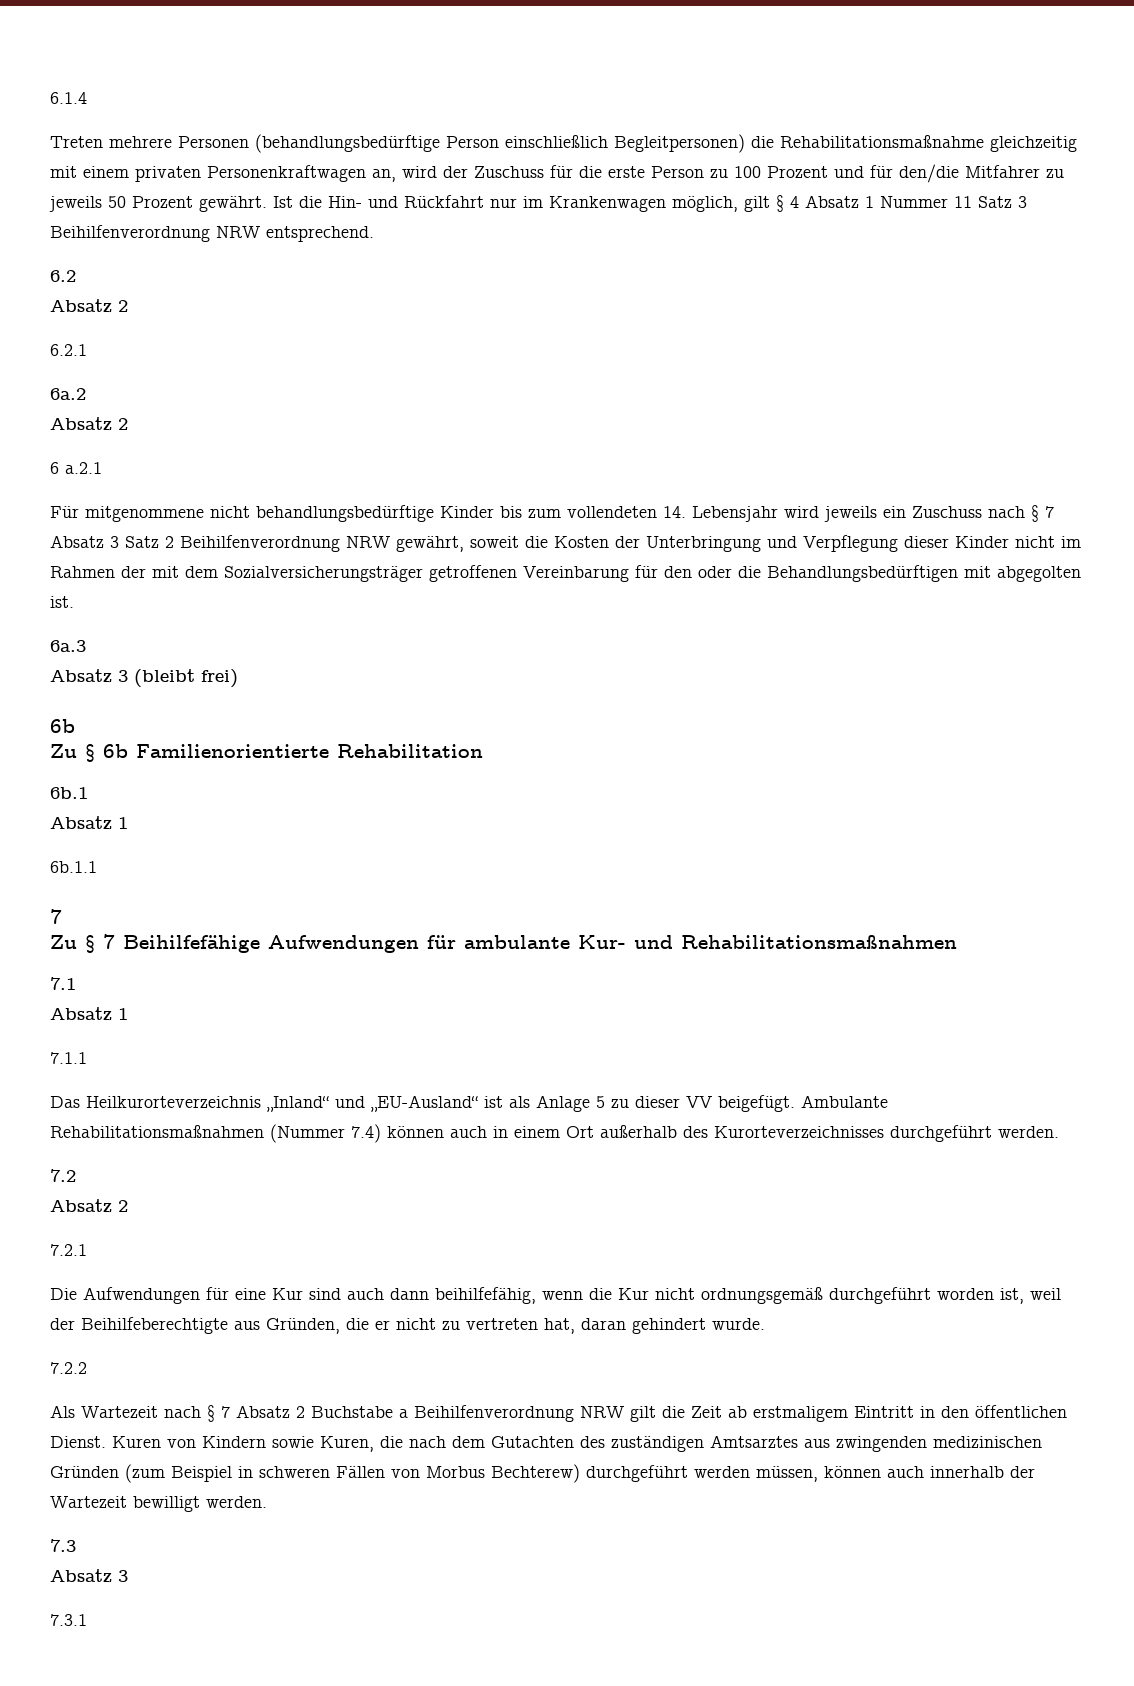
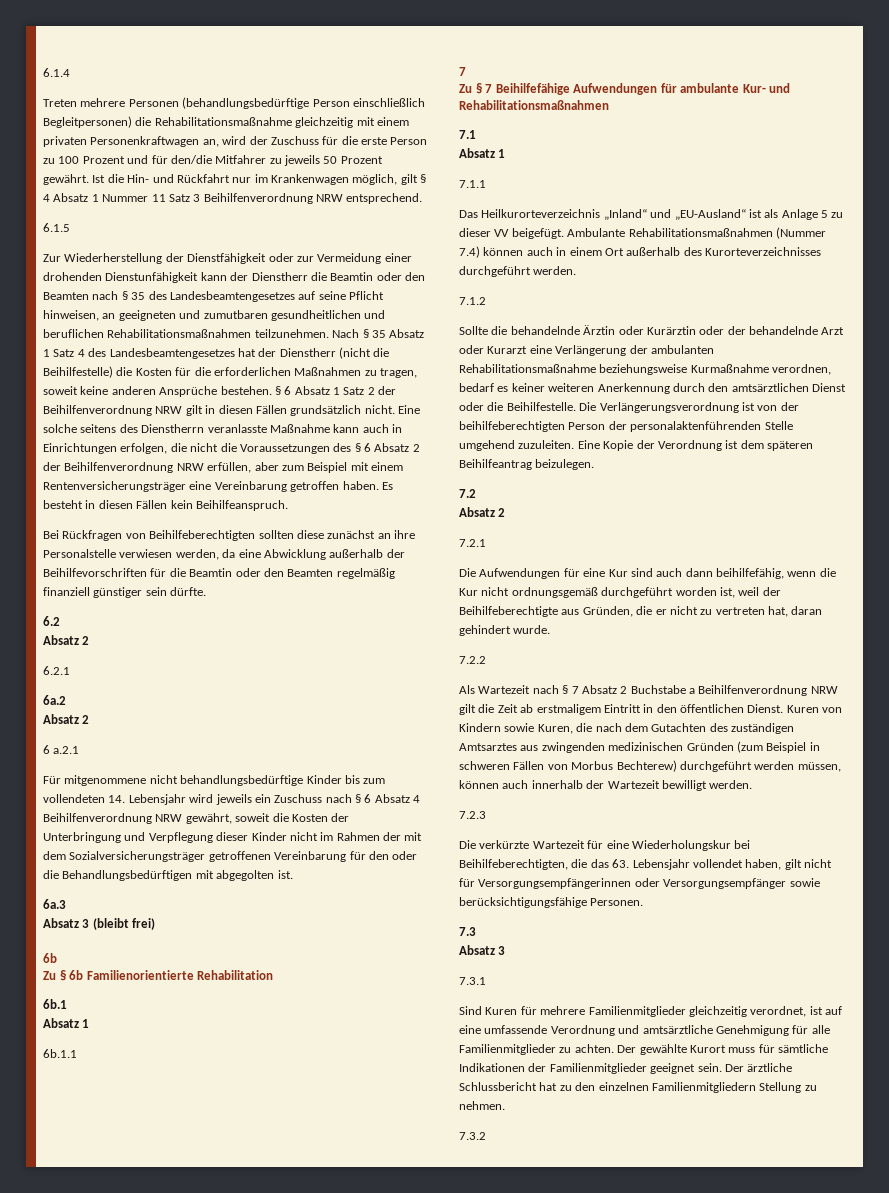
+ 6.1.5
+ Zur Wiederherstellung der Dienstfähigkeit oder zur Vermeidung einer drohenden Dienstunfähigkeit kann der Dienstherr die Beamtin oder den Beamten nach § 35 des Landesbeamtengesetzes auf seine Pflicht hinweisen, an geeigneten und zumutbaren gesundheitlichen und beruflichen Rehabilitationsmaßnahmen teilzunehmen. Nach § 35 Absatz 1 Satz 4 des Landesbeamtengesetzes hat der Dienstherr (nicht die Beihilfestelle) die Kosten für die erforderlichen Maßnahmen zu tragen, soweit keine anderen Ansprüche bestehen. § 6 Absatz 1 Satz 2 der Beihilfenverordnung NRW gilt in diesen Fällen grundsätzlich nicht. Eine solche seitens des Dienstherrn veranlasste Maßnahme kann auch in Einrichtungen erfolgen, die nicht die Voraussetzungen des § 6 Absatz 2 der Beihilfenverordnung NRW erfüllen, aber zum Beispiel mit einem Rentenversicherungsträger eine Vereinbarung getroffen haben. Es besteht in diesen Fällen kein Beihilfeanspruch.
+ Bei Rückfragen von Beihilfeberechtigten sollten diese zunächst an ihre Personalstelle verwiesen werden, da eine Abwicklung außerhalb der Beihilfevorschriften für die Beamtin oder den Beamten regelmäßig finanziell günstiger sein dürfte.
- Für mitgenommene nicht behandlungsbedürftige Kinder bis zum vollendeten 14. Lebensjahr wird jeweils ein Zuschuss nach § 7 Absatz 3 Satz 2 Beihilfenverordnung NRW gewährt, soweit die Kosten der Unterbringung und Verpflegung dieser Kinder nicht im Rahmen der mit dem Sozialversicherungsträger getroffenen Vereinbarung für den oder die Behandlungsbedürftigen mit abgegolten ist.
+ Für mitgenommene nicht behandlungsbedürftige Kinder bis zum vollendeten 14. Lebensjahr wird jeweils ein Zuschuss nach § 6 Absatz 4 Beihilfenverordnung NRW gewährt, soweit die Kosten der Unterbringung und Verpflegung dieser Kinder nicht im Rahmen der mit dem Sozialversicherungsträger getroffenen Vereinbarung für den oder die Behandlungsbedürftigen mit abgegolten ist.
+ 7.1.2
+ Sollte die behandelnde Ärztin oder Kurärztin oder der behandelnde Arzt oder Kurarzt eine Verlängerung der ambulanten Rehabilitationsmaßnahme beziehungsweise Kurmaßnahme verordnen, bedarf es keiner weiteren Anerkennung durch den amtsärztlichen Dienst oder die Beihilfestelle. Die Verlängerungsverordnung ist von der beihilfeberechtigten Person der personalaktenführenden Stelle umgehend zuzuleiten. Eine Kopie der Verordnung ist dem späteren Beihilfeantrag beizulegen.
+ 7.2.3
+ Die verkürzte Wartezeit für eine Wiederholungskur bei Beihilfeberechtigten, die das 63. Lebensjahr vollendet haben, gilt nicht für Versorgungsempfängerinnen oder Versorgungsempfänger sowie berücksichtigungsfähige Personen.
  7.3
  Absatz 3
  7.3.1
+ Sind Kuren für mehrere Familienmitglieder gleichzeitig verordnet, ist auf eine umfassende Verordnung und amtsärztliche Genehmigung für alle Familienmitglieder zu achten. Der gewählte Kurort muss für sämtliche Indikationen der Familienmitglieder geeignet sein. Der ärztliche Schlussbericht hat zu den einzelnen Familienmitgliedern Stellung zu nehmen.
+ 7.3.2

